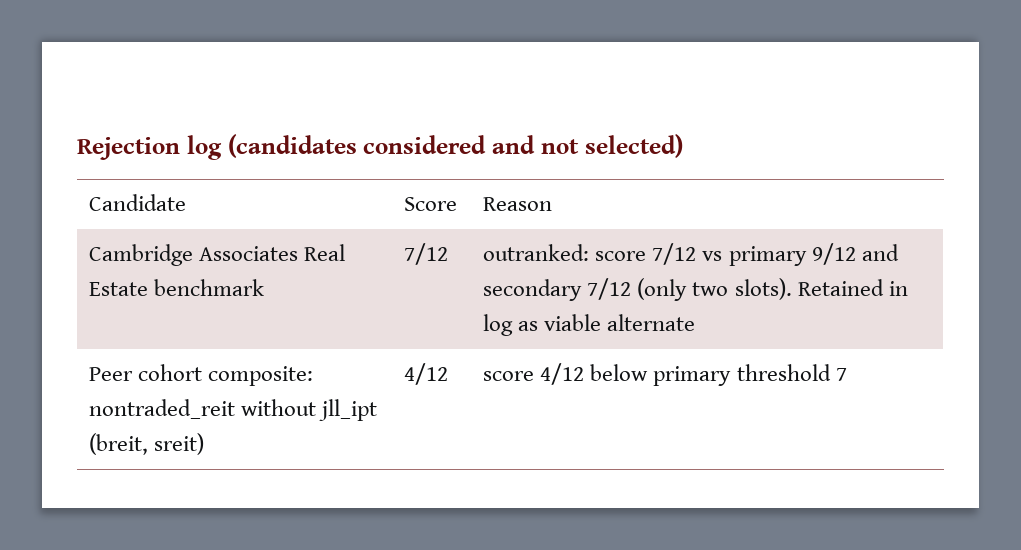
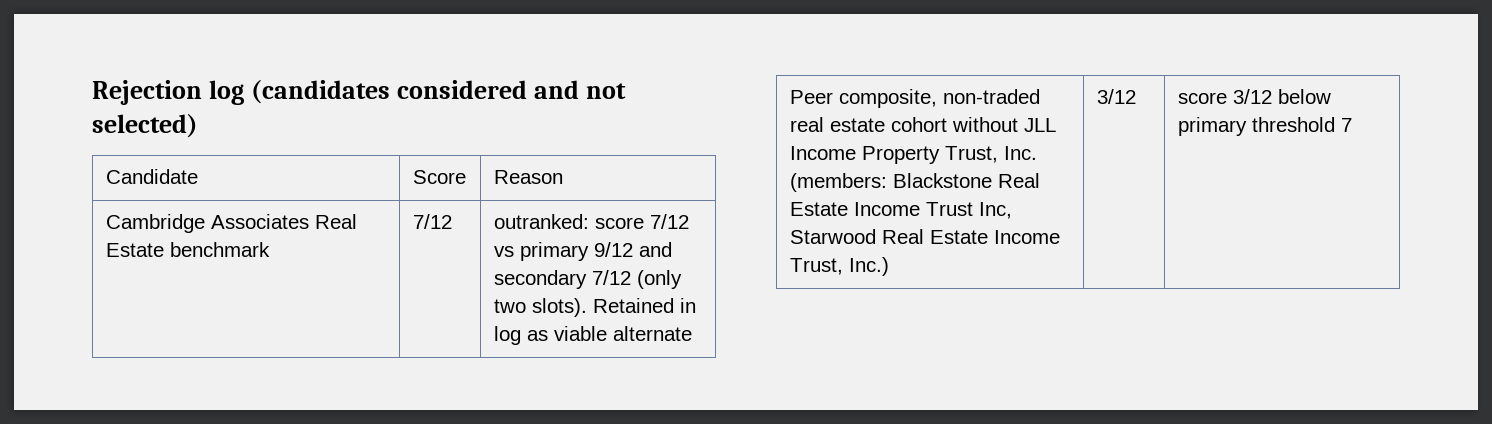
- Peer cohort composite: nontraded_reit without jll_ipt (breit, sreit) | 4/12 | score 4/12 below primary threshold 7
+ Peer composite, non-traded real estate cohort without JLL Income Property Trust, Inc. (members: Blackstone Real Estate Income Trust Inc, Starwood Real Estate Income Trust, Inc.) | 3/12 | score 3/12 below primary threshold 7

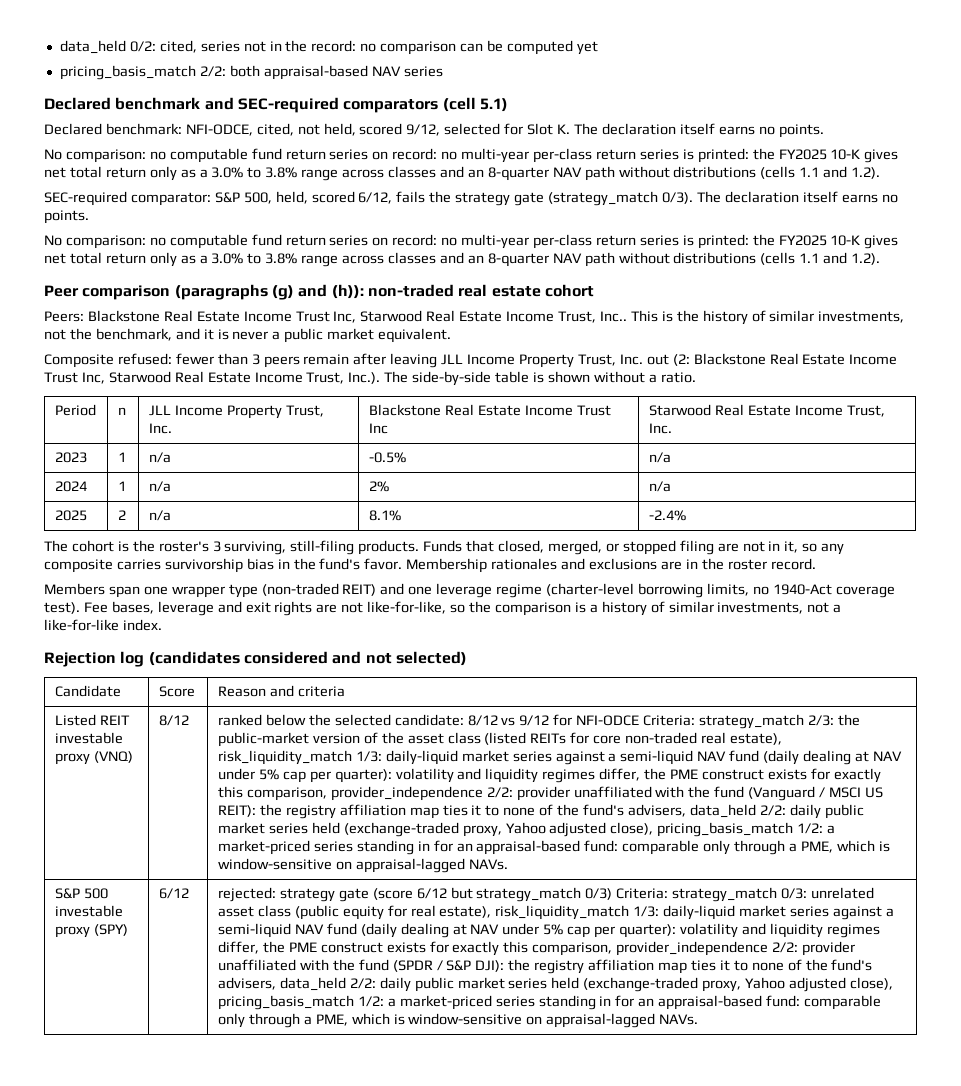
+ data_held 0/2: cited, series not in the record: no comparison can be computed yet
+ pricing_basis_match 2/2: both appraisal-based NAV series
+ Declared benchmark and SEC-required comparators (cell 5.1)
+ Declared benchmark: NFI-ODCE, cited, not held, scored 9/12, selected for Slot K. The declaration itself earns no points.
+ No comparison: no computable fund return series on record: no multi-year per-class return series is printed: the FY2025 10-K gives net total return only as a 3.0% to 3.8% range across classes and an 8-quarter NAV path without distributions (cells 1.1 and 1.2).
+ SEC-required comparator: S&P 500, held, scored 6/12, fails the strategy gate (strategy_match 0/3). The declaration itself earns no points.
+ No comparison: no computable fund return series on record: no multi-year per-class return series is printed: the FY2025 10-K gives net total return only as a 3.0% to 3.8% range across classes and an 8-quarter NAV path without distributions (cells 1.1 and 1.2).
+ Peer comparison (paragraphs (g) and (h)): non-traded real estate cohort
+ Peers: Blackstone Real Estate Income Trust Inc, Starwood Real Estate Income Trust, Inc.. This is the history of similar investments, not the benchmark, and it is never a public market equivalent.
+ Composite refused: fewer than 3 peers remain after leaving JLL Income Property Trust, Inc. out (2: Blackstone Real Estate Income Trust Inc, Starwood Real Estate Income Trust, Inc.). The side-by-side table is shown without a ratio.
+ Period | n | JLL Income Property Trust, Inc. | Blackstone Real Estate Income Trust Inc | Starwood Real Estate Income Trust, Inc.
+ 2023 | 1 | n/a | -0.5% | n/a
+ 2024 | 1 | n/a | 2% | n/a
+ 2025 | 2 | n/a | 8.1% | -2.4%
+ The cohort is the roster's 3 surviving, still-filing products. Funds that closed, merged, or stopped filing are not in it, so any composite carries survivorship bias in the fund's favor. Membership rationales and exclusions are in the roster record.
+ Members span one wrapper type (non-traded REIT) and one leverage regime (charter-level borrowing limits, no 1940-Act coverage test). Fee bases, leverage and exit rights are not like-for-like, so the comparison is a history of similar investments, not a like-for-like index.
- Candidate | Score | Reason
- Cambridge Associates Real Estate benchmark | 7/12 | outranked: score 7/12 vs primary 9/12 and secondary 7/12 (only two slots). Retained in log as viable alternate
- Peer composite, non-traded real estate cohort without JLL Income Property Trust, Inc. (members: Blackstone Real Estate Income Trust Inc, Starwood Real Estate Income Trust, Inc.) | 3/12 | score 3/12 below primary threshold 7
+ Candidate | Score | Reason and criteria
+ Listed REIT investable proxy (VNQ) | 8/12 | ranked below the selected candidate: 8/12 vs 9/12 for NFI-ODCE Criteria: strategy_match 2/3: the public-market version of the asset class (listed REITs for core non-traded real estate), risk_liquidity_match 1/3: daily-liquid market series against a semi-liquid NAV fund (daily dealing at NAV under 5% cap per quarter): volatility and liquidity regimes differ, the PME construct exists for exactly this comparison, provider_independence 2/2: provider unaffiliated with the fund (Vanguard / MSCI US REIT): the registry affiliation map ties it to none of the fund's advisers, data_held 2/2: daily public market series held (exchange-traded proxy, Yahoo adjusted close), pricing_basis_match 1/2: a market-priced series standing in for an appraisal-based fund: comparable only through a PME, which is window-sensitive on appraisal-lagged NAVs.
+ S&P 500 investable proxy (SPY) | 6/12 | rejected: strategy gate (score 6/12 but strategy_match 0/3) Criteria: strategy_match 0/3: unrelated asset class (public equity for real estate), risk_liquidity_match 1/3: daily-liquid market series against a semi-liquid NAV fund (daily dealing at NAV under 5% cap per quarter): volatility and liquidity regimes differ, the PME construct exists for exactly this comparison, provider_independence 2/2: provider unaffiliated with the fund (SPDR / S&P DJI): the registry affiliation map ties it to none of the fund's advisers, data_held 2/2: daily public market series held (exchange-traded proxy, Yahoo adjusted close), pricing_basis_match 1/2: a market-priced series standing in for an appraisal-based fund: comparable only through a PME, which is window-sensitive on appraisal-lagged NAVs.

